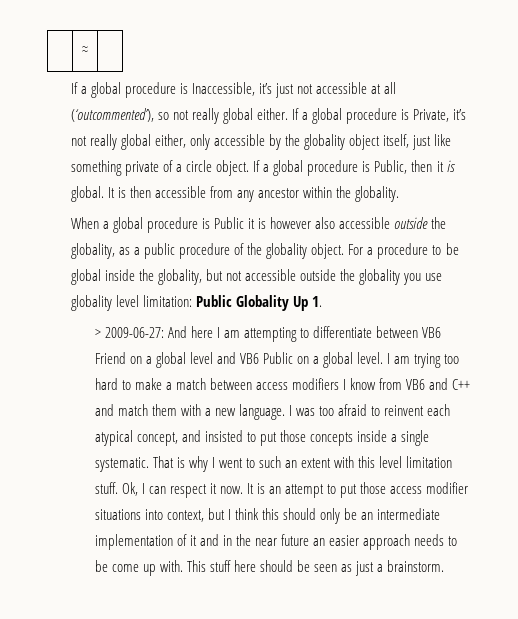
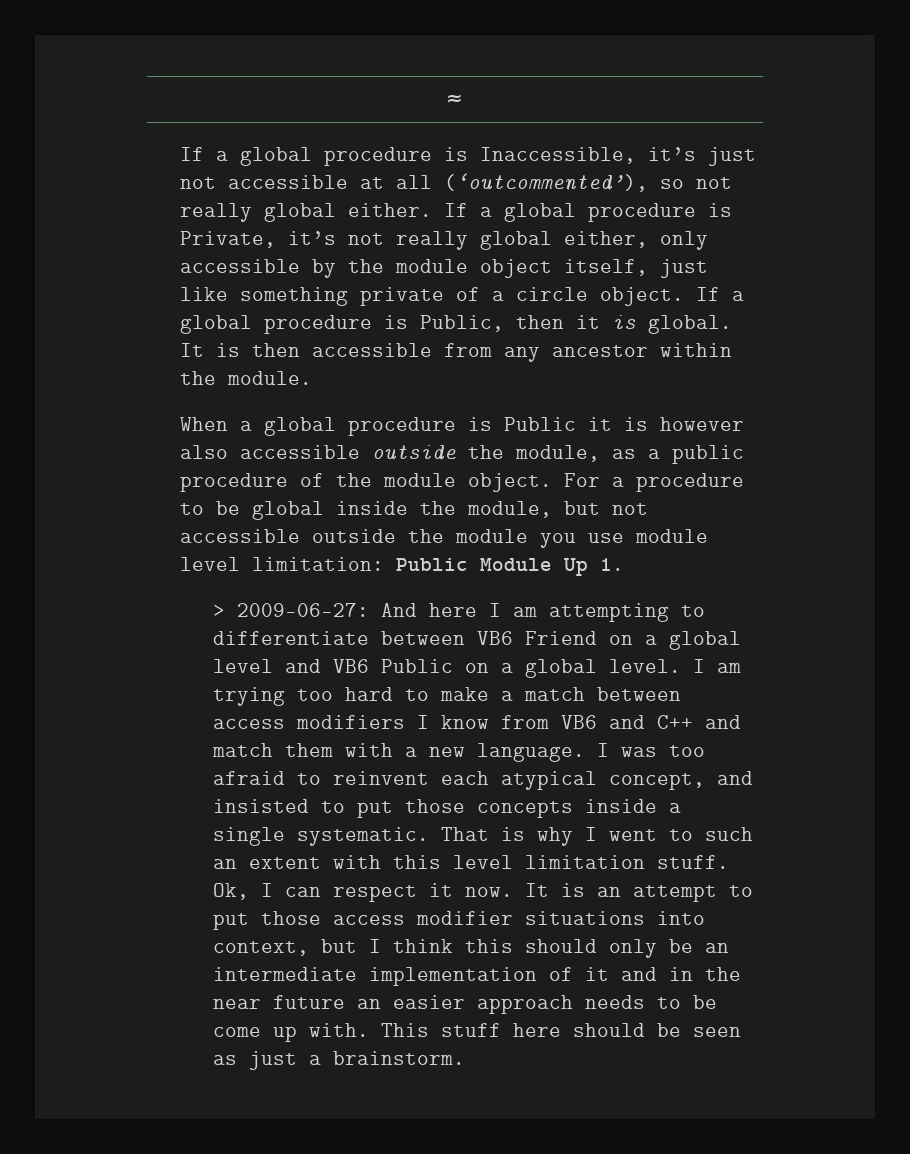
- If a global procedure is Private, it’s not really global either, only accessible by the globality object itself, just like something private of a circle object.
+ If a global procedure is Private, it’s not really global either, only accessible by the module object itself, just like something private of a circle object.
- It is then accessible from any ancestor within the globality.
+ It is then accessible from any ancestor within the module.
- When a global procedure is Public it is however also accessible outside the globality, as a public procedure of the globality object.
+ When a global procedure is Public it is however also accessible outside the module, as a public procedure of the module object.
- For a procedure to be global inside the globality, but not accessible outside the globality you use globality level limitation: Public Globality Up 1.
+ For a procedure to be global inside the module, but not accessible outside the module you use module level limitation: Public Module Up 1.

